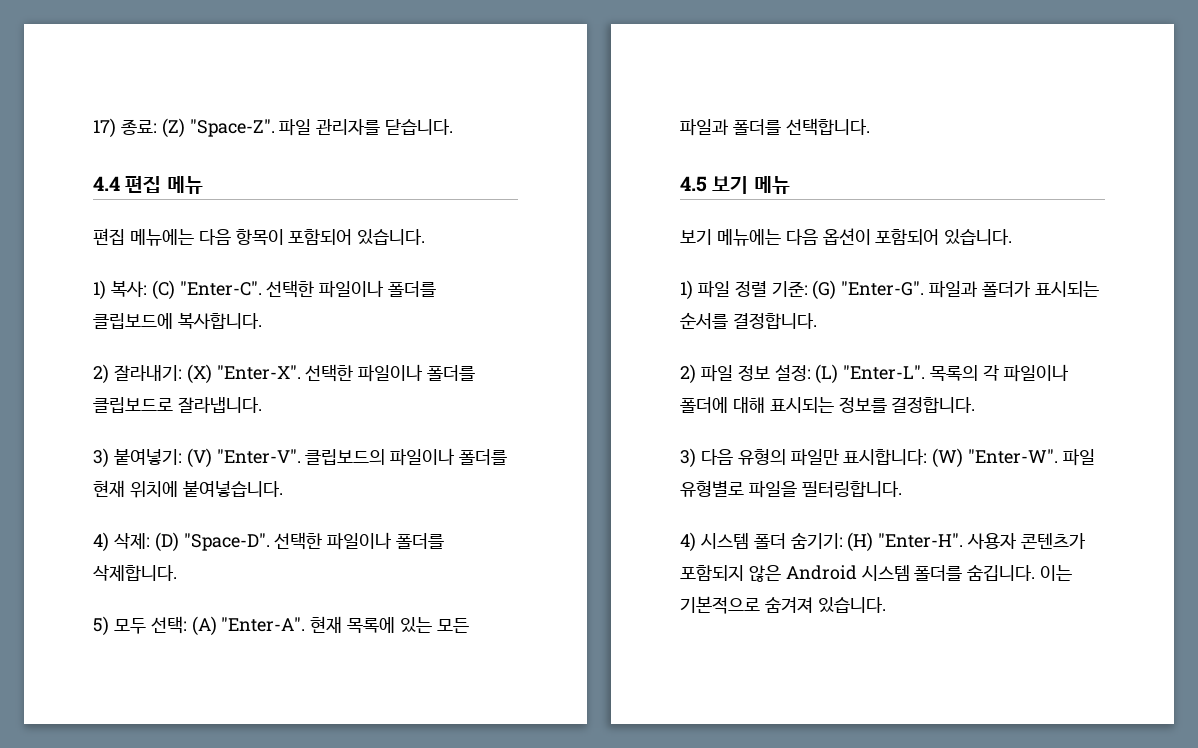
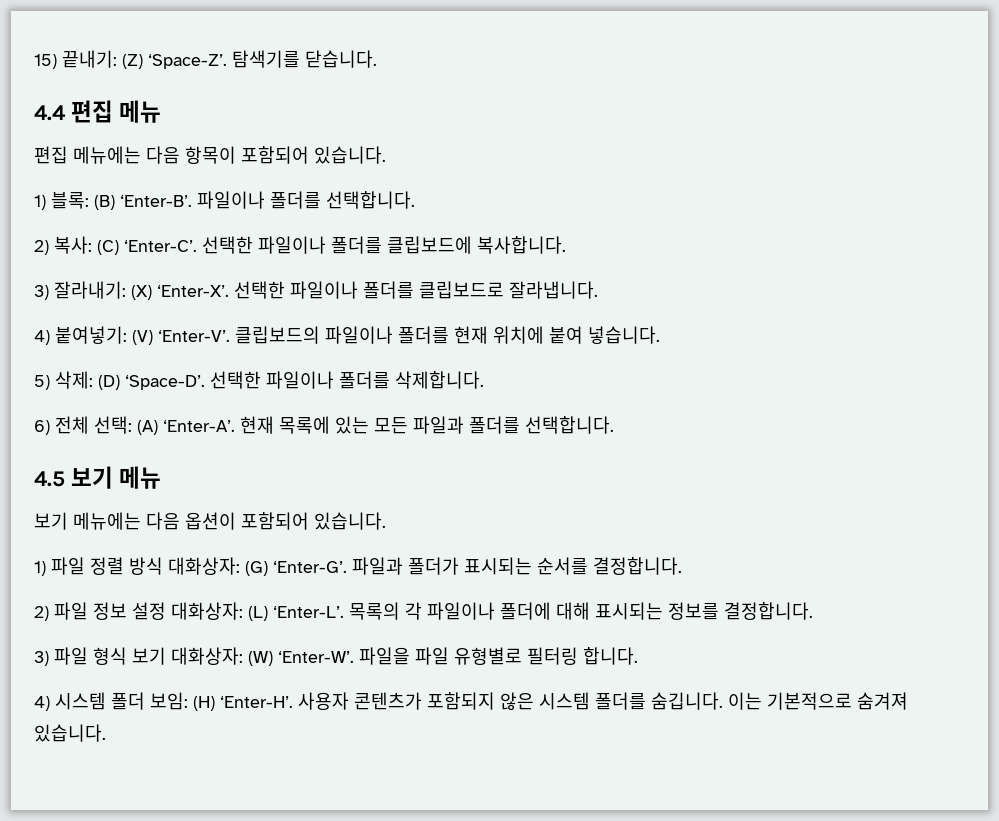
- 17) 종료: (Z) "Space-Z". 파일 관리자를 닫습니다.
+ 15) 끝내기: (Z) ‘Space-Z’. 탐색기를 닫습니다.
- 1) 복사: (C) "Enter-C".
+ 1) 블록: (B) ‘Enter-B’. 파일이나 폴더를 선택합니다.
+ 2) 복사: (C) ‘Enter-C’.
- 2) 잘라내기: (X) "Enter-X".
+ 3) 잘라내기: (X) ‘Enter-X’.
- 3) 붙여넣기: (V) "Enter-V".
+ 4) 붙여넣기: (V) ‘Enter-V’.
- 클립보드의 파일이나 폴더를 현재 위치에 붙여넣습니다.
- 4) 삭제: (D) "Space-D".
+ 클립보드의 파일이나 폴더를 현재 위치에 붙여 넣습니다.
+ 5) 삭제: (D) ‘Space-D’.
- 5) 모두 선택: (A) "Enter-A".
+ 6) 전체 선택: (A) ‘Enter-A’.
- 1) 파일 정렬 기준: (G) "Enter-G".
+ 1) 파일 정렬 방식 대화상자: (G) ‘Enter-G’.
- 2) 파일 정보 설정: (L) "Enter-L".
+ 2) 파일 정보 설정 대화상자: (L) ‘Enter-L’.
- 3) 다음 유형의 파일만 표시합니다: (W) "Enter-W". 파일 유형별로 파일을 필터링합니다.
+ 3) 파일 형식 보기 대화상자: (W) ‘Enter-W’. 파일을 파일 유형별로 필터링 합니다.
- 4) 시스템 폴더 숨기기: (H) "Enter-H".
+ 4) 시스템 폴더 보임: (H) ‘Enter-H’.
- 사용자 콘텐츠가 포함되지 않은 Android 시스템 폴더를 숨깁니다.
+ 사용자 콘텐츠가 포함되지 않은 시스템 폴더를 숨깁니다.

